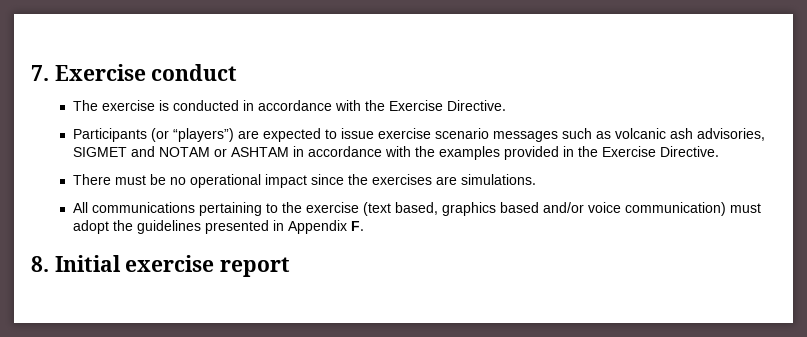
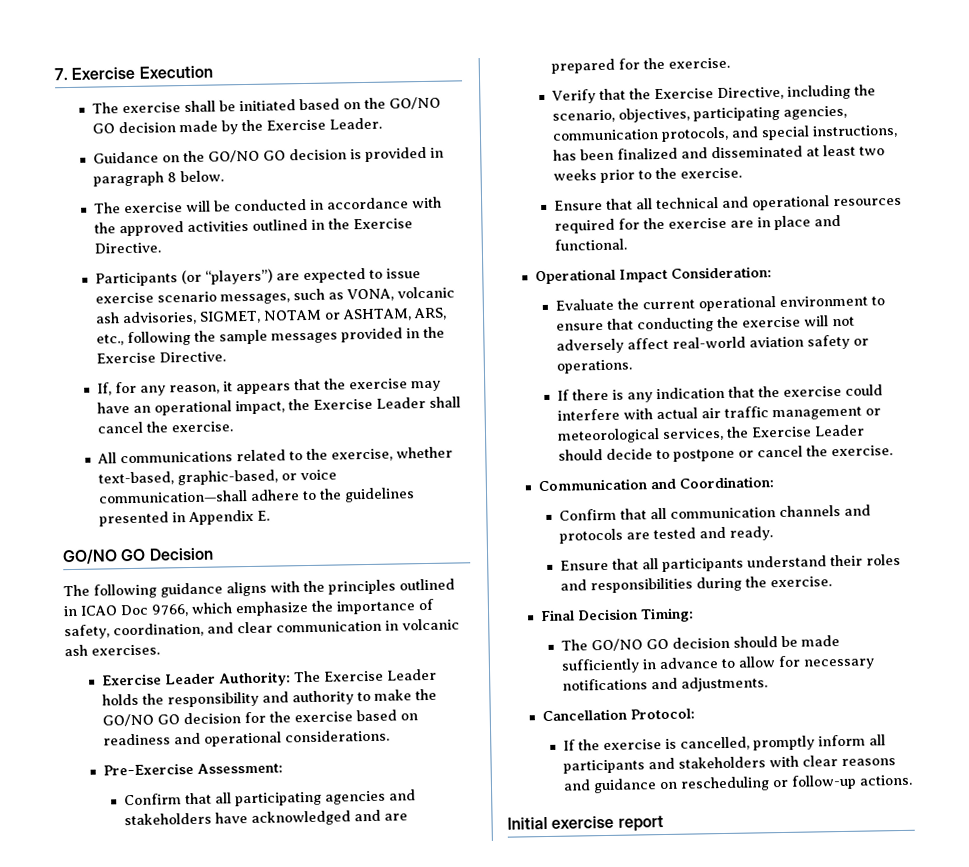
- 7. Exercise conduct
- The exercise is conducted in accordance with the Exercise Directive.
+ 7. Exercise Execution
+ The exercise shall be initiated based on the GO/NO GO decision made by the Exercise Leader.
+ Guidance on the GO/NO GO decision is provided in paragraph 8 below.
+ The exercise will be conducted in accordance with the approved activities outlined in the Exercise Directive.
- Participants (or “players”) are expected to issue exercise scenario messages such as volcanic ash advisories, SIGMET and NOTAM or ASHTAM in accordance with the examples provided in the Exercise Directive.
+ Participants (or “players”) are expected to issue exercise scenario messages, such as VONA, volcanic ash advisories, SIGMET, NOTAM or ASHTAM, ARS, etc., following the sample messages provided in the Exercise Directive.
- There must be no operational impact since the exercises are simulations.
+ If, for any reason, it appears that the exercise may have an operational impact, the Exercise Leader shall cancel the exercise.
- All communications pertaining to the exercise (text based, graphics based and/or voice communication) must adopt the guidelines presented in Appendix F.
- 8. Initial exercise report
+ All communications related to the exercise, whether text-based, graphic-based, or voice communication—shall adhere to the guidelines presented in Appendix E.
+ GO/NO GO Decision
+ The following guidance aligns with the principles outlined in ICAO Doc 9766, which emphasize the importance of safety, coordination, and clear communication in volcanic ash exercises.
+ Exercise Leader Authority: The Exercise Leader holds the responsibility and authority to make the GO/NO GO decision for the exercise based on readiness and operational considerations.
+ Pre-Exercise Assessment:
+ Confirm that all participating agencies and stakeholders have acknowledged and are prepared for the exercise.
+ Verify that the Exercise Directive, including the scenario, objectives, participating agencies, communication protocols, and special instructions, has been finalized and disseminated at least two weeks prior to the exercise.
+ Ensure that all technical and operational resources required for the exercise are in place and functional.
+ Operational Impact Consideration:
+ Evaluate the current operational environment to ensure that conducting the exercise will not adversely affect real-world aviation safety or operations.
+ If there is any indication that the exercise could interfere with actual air traffic management or meteorological services, the Exercise Leader should decide to postpone or cancel the exercise.
+ Communication and Coordination:
+ Confirm that all communication channels and protocols are tested and ready.
+ Ensure that all participants understand their roles and responsibilities during the exercise.
+ Final Decision Timing:
+ The GO/NO GO decision should be made sufficiently in advance to allow for necessary notifications and adjustments.
+ Cancellation Protocol:
+ If the exercise is cancelled, promptly inform all participants and stakeholders with clear reasons and guidance on rescheduling or follow-up actions.
+ Initial exercise report

